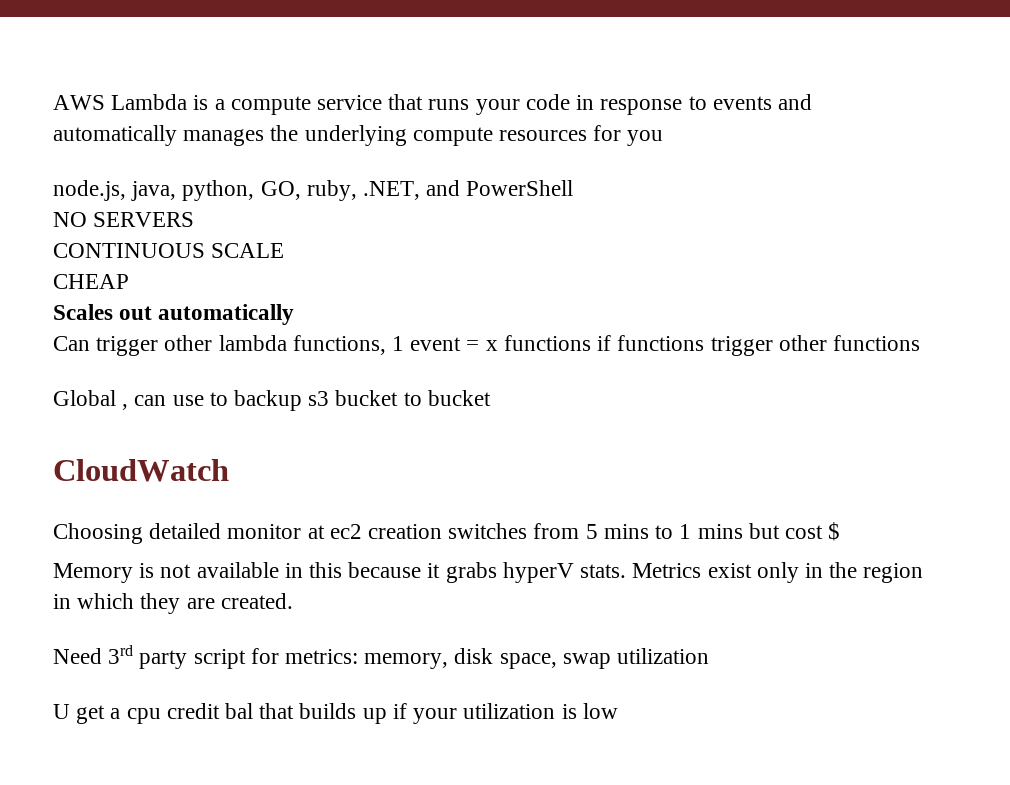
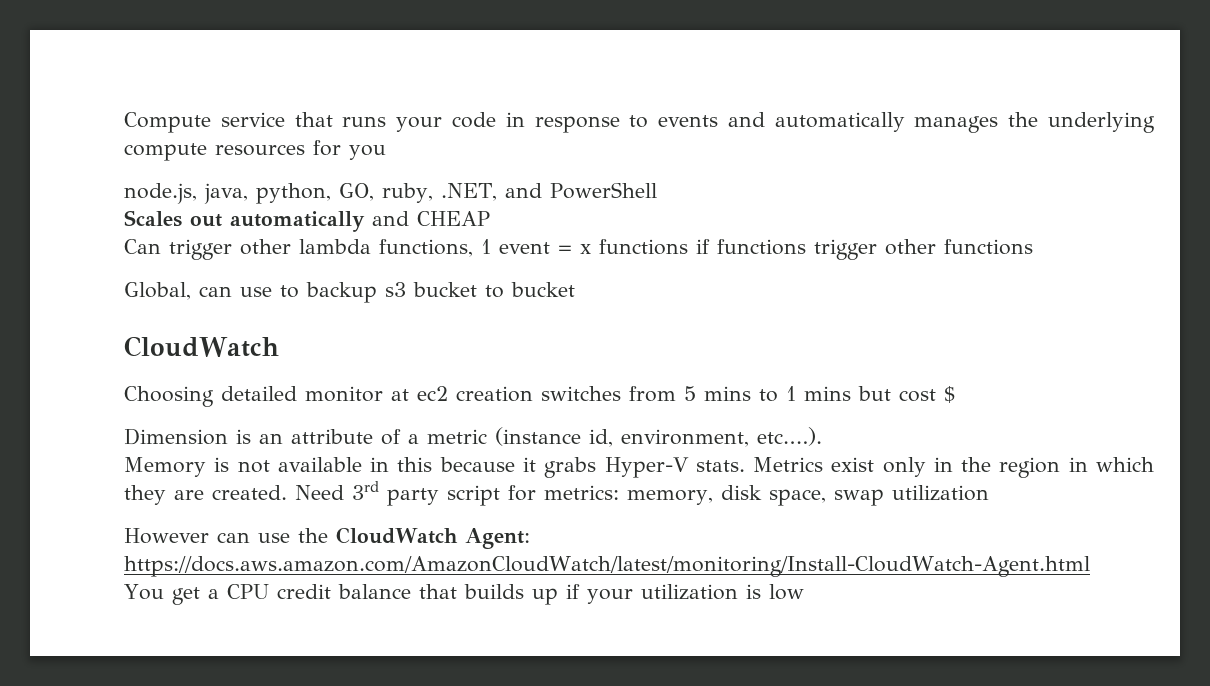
- AWS Lambda is a compute service that runs your code in response to events and automatically manages the underlying compute resources for you
+ Compute service that runs your code in response to events and automatically manages the underlying compute resources for you
- NO SERVERS
- CONTINUOUS SCALE
- CHEAP
- Scales out automatically
+ Scales out automatically and CHEAP
- Global , can use to backup s3 bucket to bucket
+ Global, can use to backup s3 bucket to bucket
+ Dimension is an attribute of a metric (instance id, environment, etc.…).
- Memory is not available in this because it grabs hyperV stats.
+ Memory is not available in this because it grabs Hyper-V stats.
- Metrics exist only in the region in which they are created.
- Need 3rd party script for metrics: memory, disk space, swap utilization
+ Metrics exist only in the region in which they are created. Need 3rd party script for metrics: memory, disk space, swap utilization
- U get a cpu credit bal that builds up if your utilization is low
+ However can use the CloudWatch Agent: https://docs.aws.amazon.com/AmazonCloudWatch/latest/monitoring/Install-CloudWatch-Agent.html
+ You get a CPU credit balance that builds up if your utilization is low

